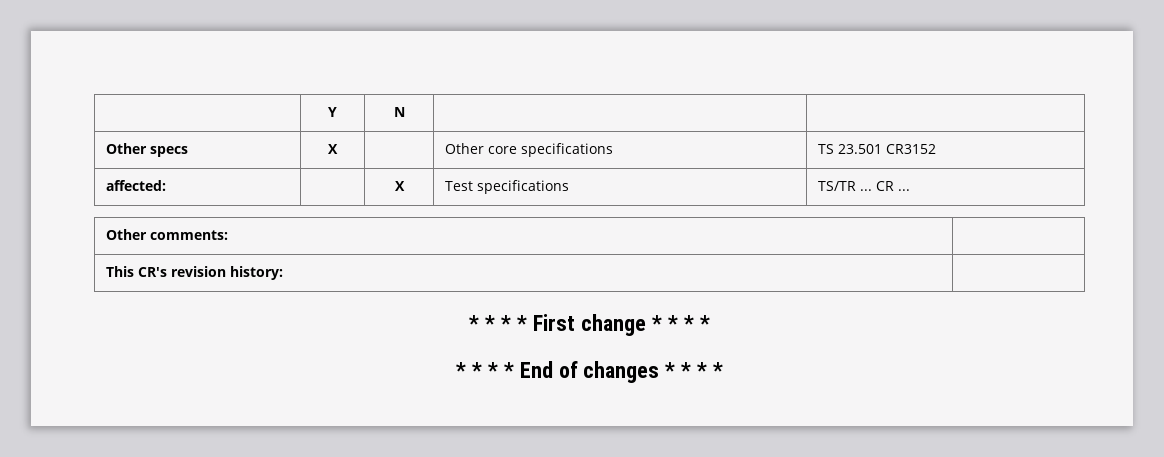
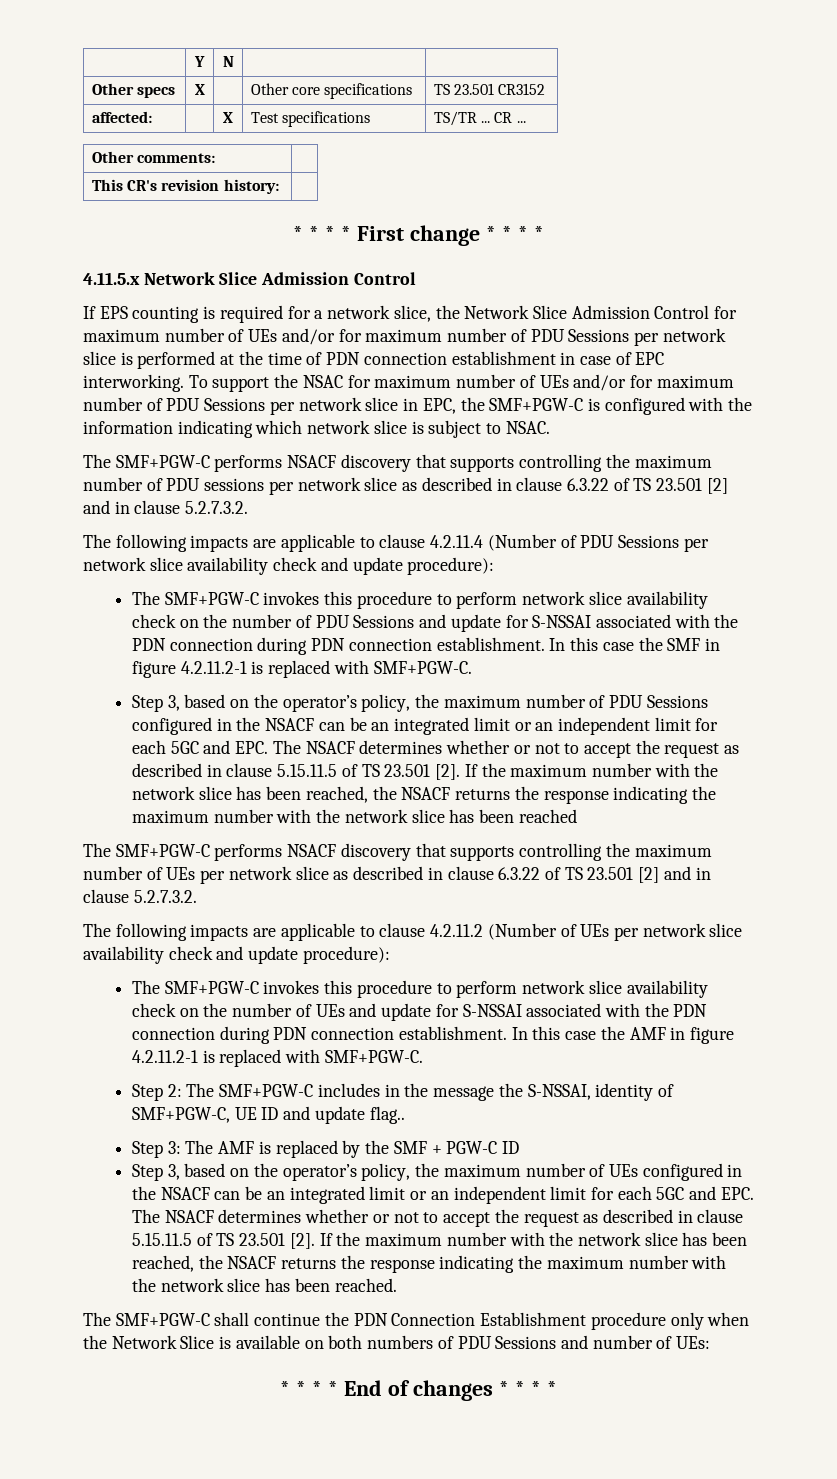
+ 4.11.5.x Network Slice Admission Control
+ If EPS counting is required for a network slice, the Network Slice Admission Control for maximum number of UEs and/or for maximum number of PDU Sessions per network slice is performed at the time of PDN connection establishment in case of EPC interworking. To support the NSAC for maximum number of UEs and/or for maximum number of PDU Sessions per network slice in EPC, the SMF+PGW-C is configured with the information indicating which network slice is subject to NSAC.
+ The SMF+PGW-C performs NSACF discovery that supports controlling the maximum number of PDU sessions per network slice as described in clause 6.3.22 of TS 23.501 [2] and in clause 5.2.7.3.2.
+ The following impacts are applicable to clause 4.2.11.4 (Number of PDU Sessions per network slice availability check and update procedure):
+ The SMF+PGW-C invokes this procedure to perform network slice availability check on the number of PDU Sessions and update for S-NSSAI associated with the PDN connection during PDN connection establishment. In this case the SMF in figure 4.2.11.2-1 is replaced with SMF+PGW-C.
+ Step 3, based on the operator’s policy, the maximum number of PDU Sessions configured in the NSACF can be an integrated limit or an independent limit for each 5GC and EPC. The NSACF determines whether or not to accept the request as described in clause 5.15.11.5 of TS 23.501 [2]. If the maximum number with the network slice has been reached, the NSACF returns the response indicating the maximum number with the network slice has been reached
+ The SMF+PGW-C performs NSACF discovery that supports controlling the maximum number of UEs per network slice as described in clause 6.3.22 of TS 23.501 [2] and in clause 5.2.7.3.2.
+ The following impacts are applicable to clause 4.2.11.2 (Number of UEs per network slice availability check and update procedure):
+ The SMF+PGW-C invokes this procedure to perform network slice availability check on the number of UEs and update for S-NSSAI associated with the PDN connection during PDN connection establishment. In this case the AMF in figure 4.2.11.2-1 is replaced with SMF+PGW-C.
+ Step 2: The SMF+PGW-C includes in the message the S-NSSAI, identity of SMF+PGW-C, UE ID and update flag..
+ Step 3: The AMF is replaced by the SMF + PGW-C ID
+ Step 3, based on the operator’s policy, the maximum number of UEs configured in the NSACF can be an integrated limit or an independent limit for each 5GC and EPC. The NSACF determines whether or not to accept the request as described in clause 5.15.11.5 of TS 23.501 [2]. If the maximum number with the network slice has been reached, the NSACF returns the response indicating the maximum number with the network slice has been reached.
+ The SMF+PGW-C shall continue the PDN Connection Establishment procedure only when the Network Slice is available on both numbers of PDU Sessions and number of UEs:

